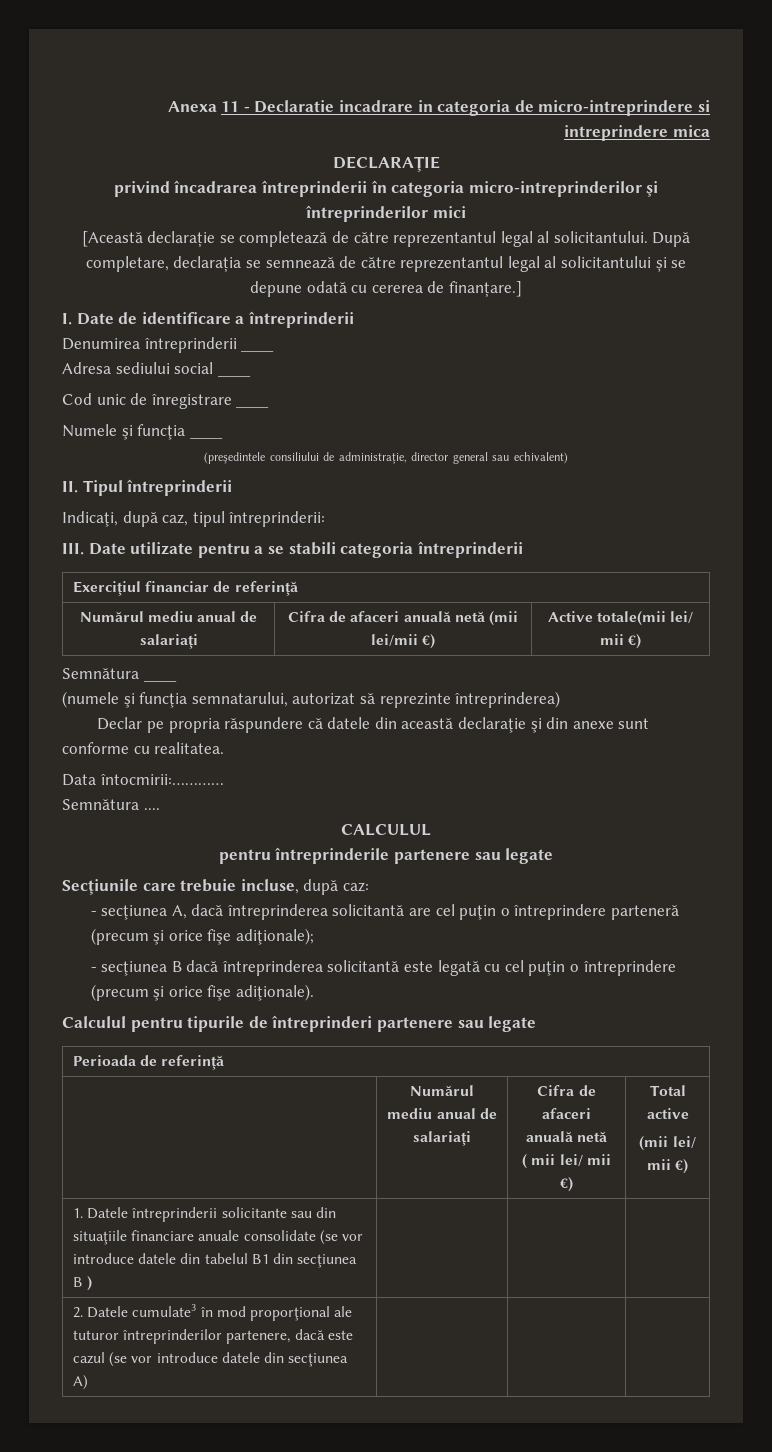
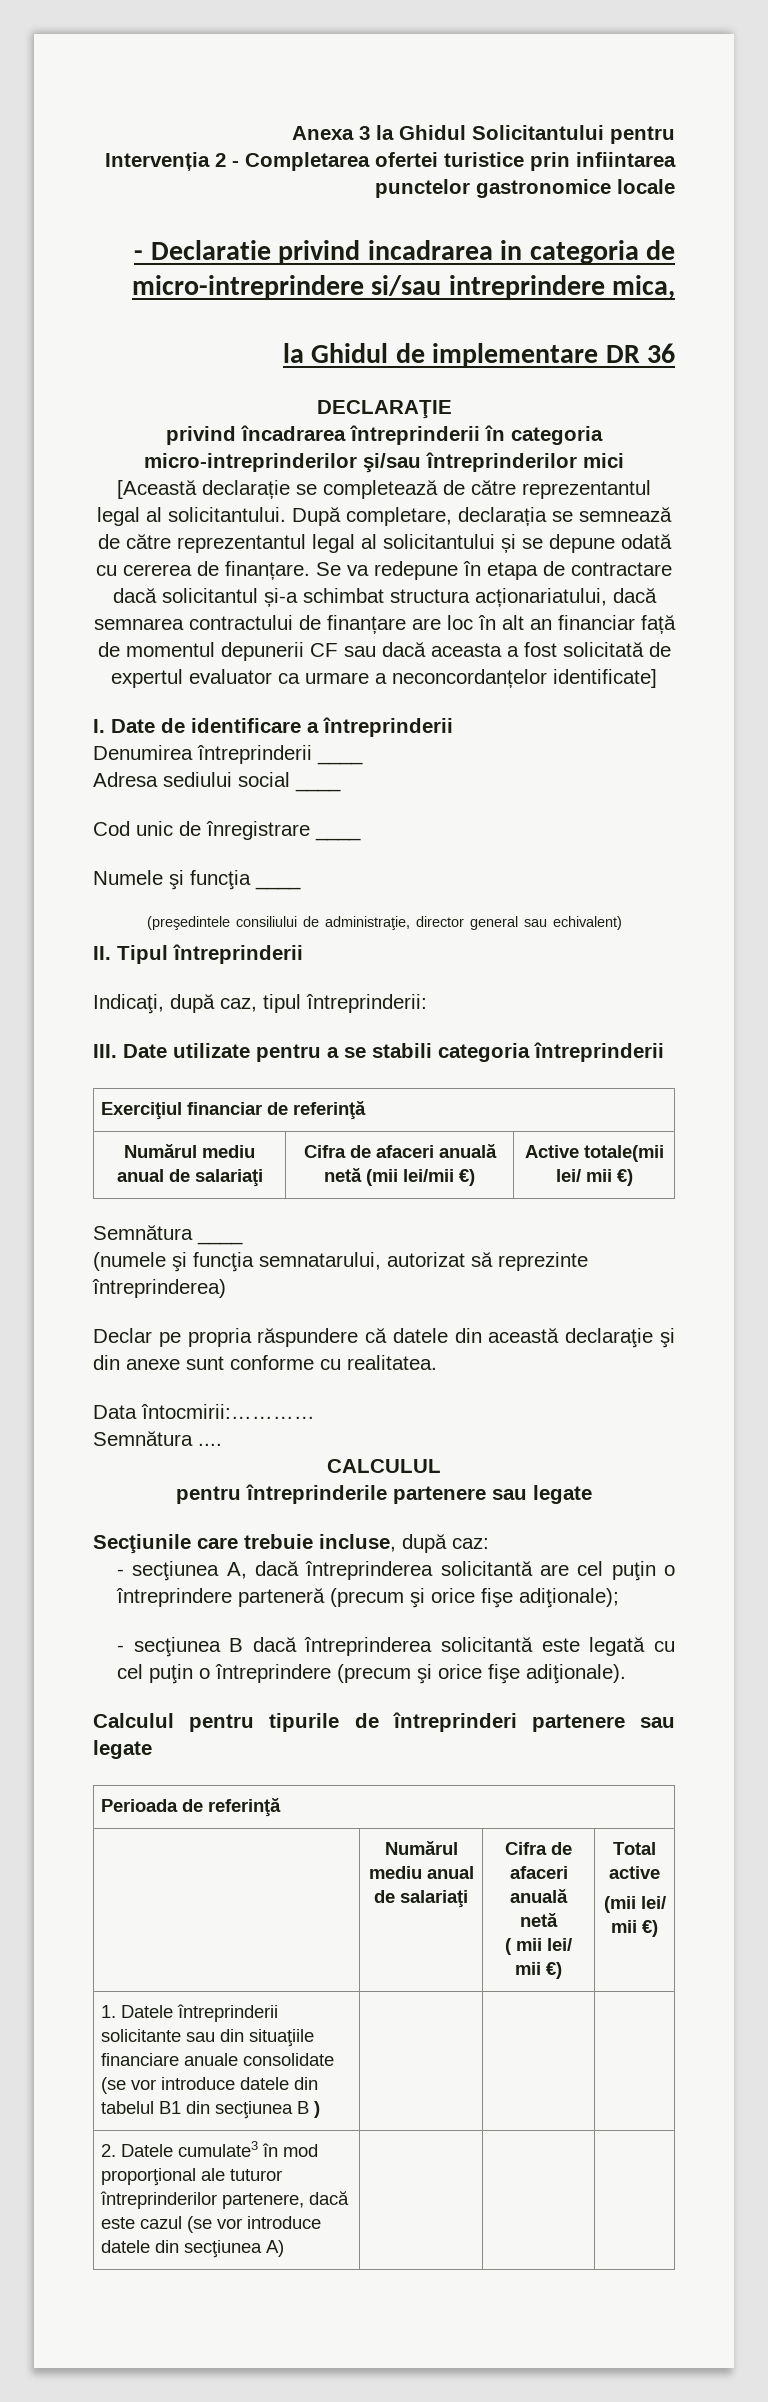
- Anexa 11 - Declaratie incadrare in categoria de micro-intreprindere si intreprindere mica
+ Anexa 3 la Ghidul Solicitantului pentru
+ Intervenția 2 - Completarea ofertei turistice prin infiintarea punctelor gastronomice locale
+ - Declaratie privind incadrarea in categoria de micro-intreprindere si/sau intreprindere mica,
+ la Ghidul de implementare DR 36
- privind încadrarea întreprinderii în categoria micro-intreprinderilor şi întreprinderilor mici
+ privind încadrarea întreprinderii în categoria micro-intreprinderilor şi/sau întreprinderilor mici
- După completare, declarația se semnează de către reprezentantul legal al solicitantului și se depune odată cu cererea de finanțare.]
+ După completare, declarația se semnează de către reprezentantul legal al solicitantului și se depune odată cu cererea de finanțare. Se va redepune în etapa de contractare dacă solicitantul și-a schimbat structura acționariatului, dacă semnarea contractului de finanțare are loc în alt an financiar față de momentul depunerii CF sau dacă aceasta a fost solicitată de expertul evaluator ca urmare a neconcordanțelor identificate]

